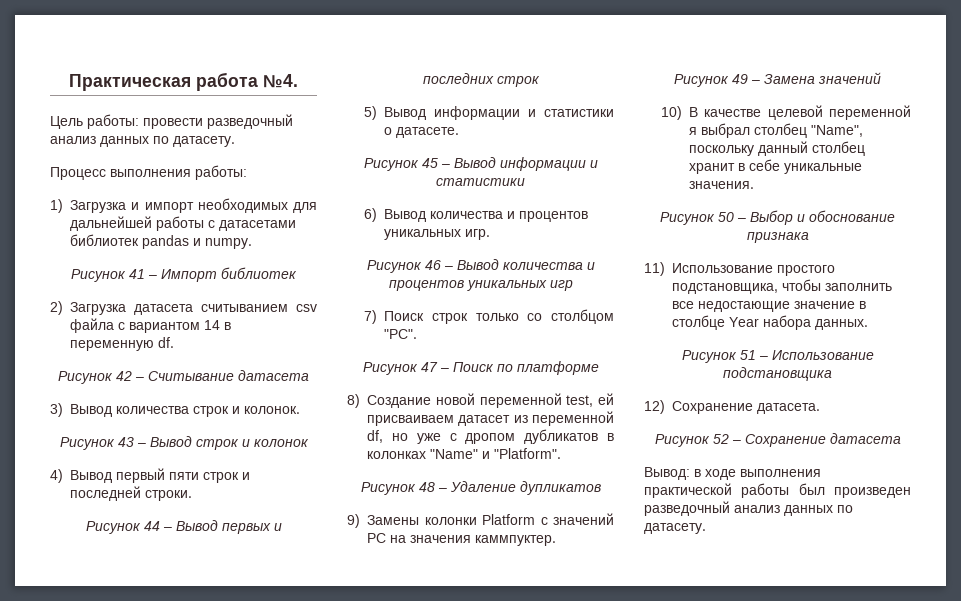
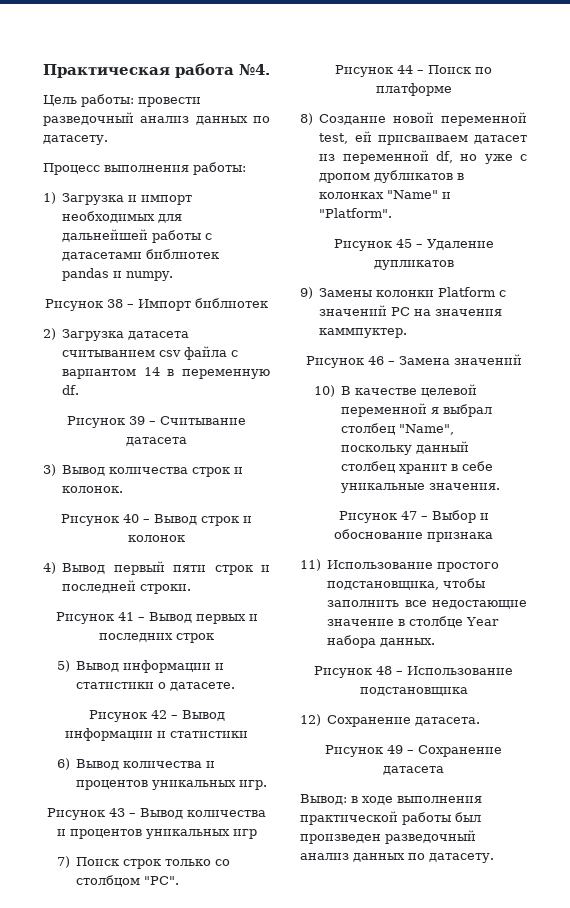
- Рисунок 41 – Импорт библиотек
+ Рисунок 38 – Импорт библиотек
- Рисунок 42 – Считывание датасета
+ Рисунок 39 – Считывание датасета
- Рисунок 43 – Вывод строк и колонок
+ Рисунок 40 – Вывод строк и колонок
- Рисунок 44 – Вывод первых и последних строк
+ Рисунок 41 – Вывод первых и последних строк
- Рисунок 45 – Вывод информации и статистики
+ Рисунок 42 – Вывод информации и статистики
- Рисунок 46 – Вывод количества и процентов уникальных игр
+ Рисунок 43 – Вывод количества и процентов уникальных игр
- Рисунок 47 – Поиск по платформе
+ Рисунок 44 – Поиск по платформе
- Рисунок 48 – Удаление дупликатов
+ Рисунок 45 – Удаление дупликатов
- Рисунок 49 – Замена значений
+ Рисунок 46 – Замена значений
- Рисунок 50 – Выбор и обоснование признака
+ Рисунок 47 – Выбор и обоснование признака
- Рисунок 51 – Использование подстановщика
+ Рисунок 48 – Использование подстановщика
- Рисунок 52 – Сохранение датасета
+ Рисунок 49 – Сохранение датасета

